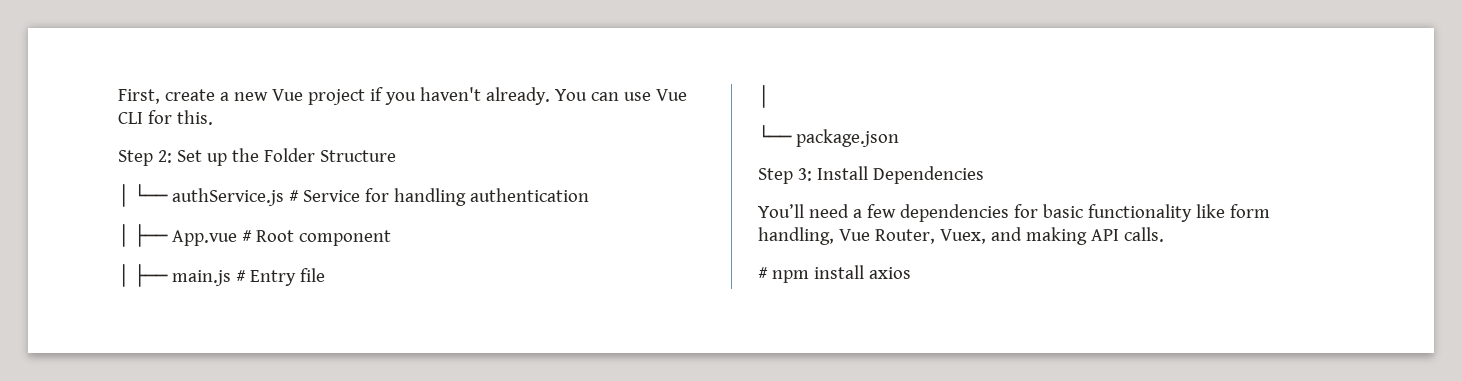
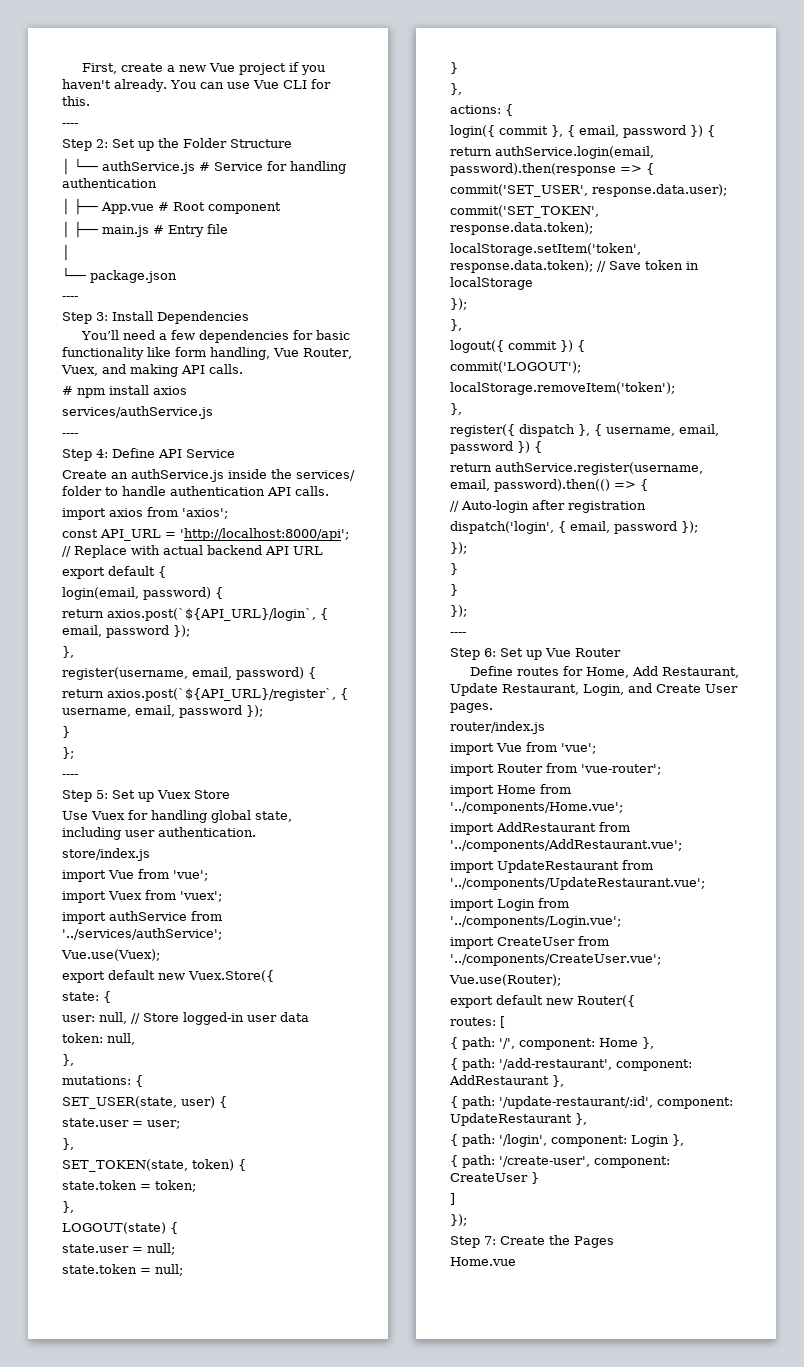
  You can use Vue CLI for this.
+ ----
  └── package.json
+ ----
+ services/authService.js
+ ----
+ Step 4: Define API Service
+ Create an authService.js inside the services/ folder to handle authentication API calls.
+ import axios from 'axios';
+ const API_URL = 'http://localhost:8000/api'; // Replace with actual backend API URL
+ export default {
+ login(email, password) {
+ return axios.post(`${API_URL}/login`, { email, password });
+ },
+ register(username, email, password) {
+ return axios.post(`${API_URL}/register`, { username, email, password });
+ }
+ };
+ ----
+ Step 5: Set up Vuex Store
+ Use Vuex for handling global state, including user authentication.
+ store/index.js
+ import Vue from 'vue';
+ import Vuex from 'vuex';
+ import authService from '../services/authService';
+ Vue.use(Vuex);
+ export default new Vuex.Store({
+ state: {
+ user: null, // Store logged-in user data
+ token: null,
+ },
+ mutations: {
+ SET_USER(state, user) {
+ state.user = user;
+ },
+ SET_TOKEN(state, token) {
+ state.token = token;
+ },
+ LOGOUT(state) {
+ state.user = null;
+ state.token = null;
+ }
+ },
+ actions: {
+ login({ commit }, { email, password }) {
+ return authService.login(email, password).then(response => {
+ commit('SET_USER', response.data.user);
+ commit('SET_TOKEN', response.data.token);
+ localStorage.setItem('token', response.data.token); // Save token in localStorage
+ });
+ },
+ logout({ commit }) {
+ commit('LOGOUT');
+ localStorage.removeItem('token');
+ },
+ register({ dispatch }, { username, email, password }) {
+ return authService.register(username, email, password).then(() => {
+ // Auto-login after registration
+ dispatch('login', { email, password });
+ });
+ }
+ }
+ });
+ ----
+ Step 6: Set up Vue Router
+ Define routes for Home, Add Restaurant, Update Restaurant, Login, and Create User pages.
+ router/index.js
+ import Vue from 'vue';
+ import Router from 'vue-router';
+ import Home from '../components/Home.vue';
+ import AddRestaurant from '../components/AddRestaurant.vue';
+ import UpdateRestaurant from '../components/UpdateRestaurant.vue';
+ import Login from '../components/Login.vue';
+ import CreateUser from '../components/CreateUser.vue';
+ Vue.use(Router);
+ export default new Router({
+ routes: [
+ { path: '/', component: Home },
+ { path: '/add-restaurant', component: AddRestaurant },
+ { path: '/update-restaurant/:id', component: UpdateRestaurant },
+ { path: '/login', component: Login },
+ { path: '/create-user', component: CreateUser }
+ ]
+ });
+ Step 7: Create the Pages
+ Home.vue

